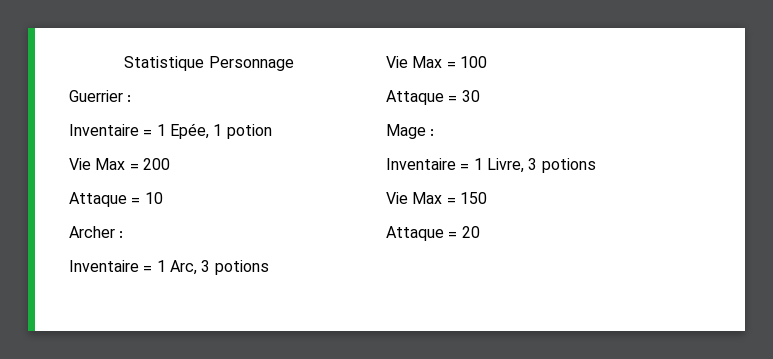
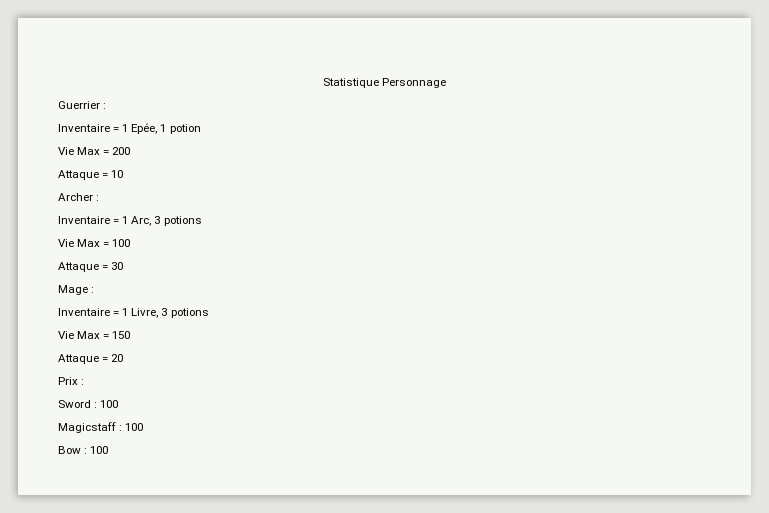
+ Prix :
+ Sword : 100
+ Magicstaff : 100
+ Bow : 100

